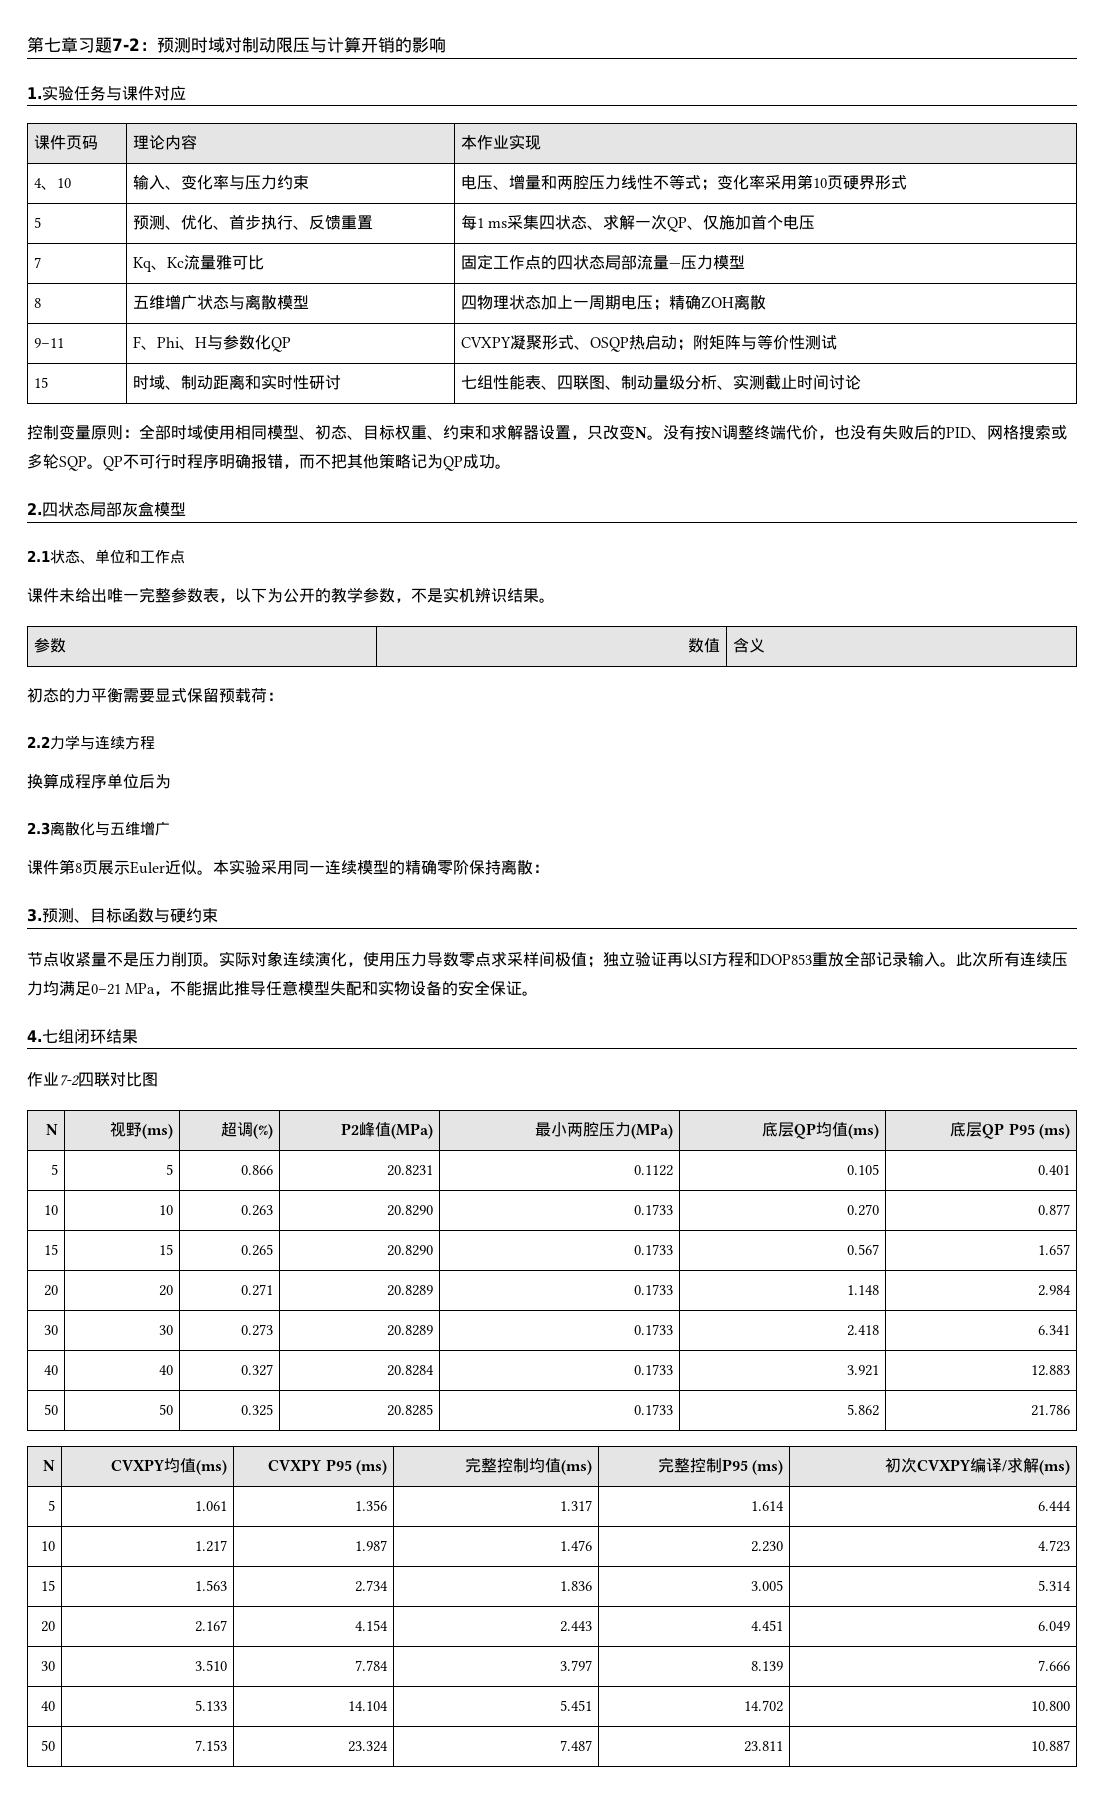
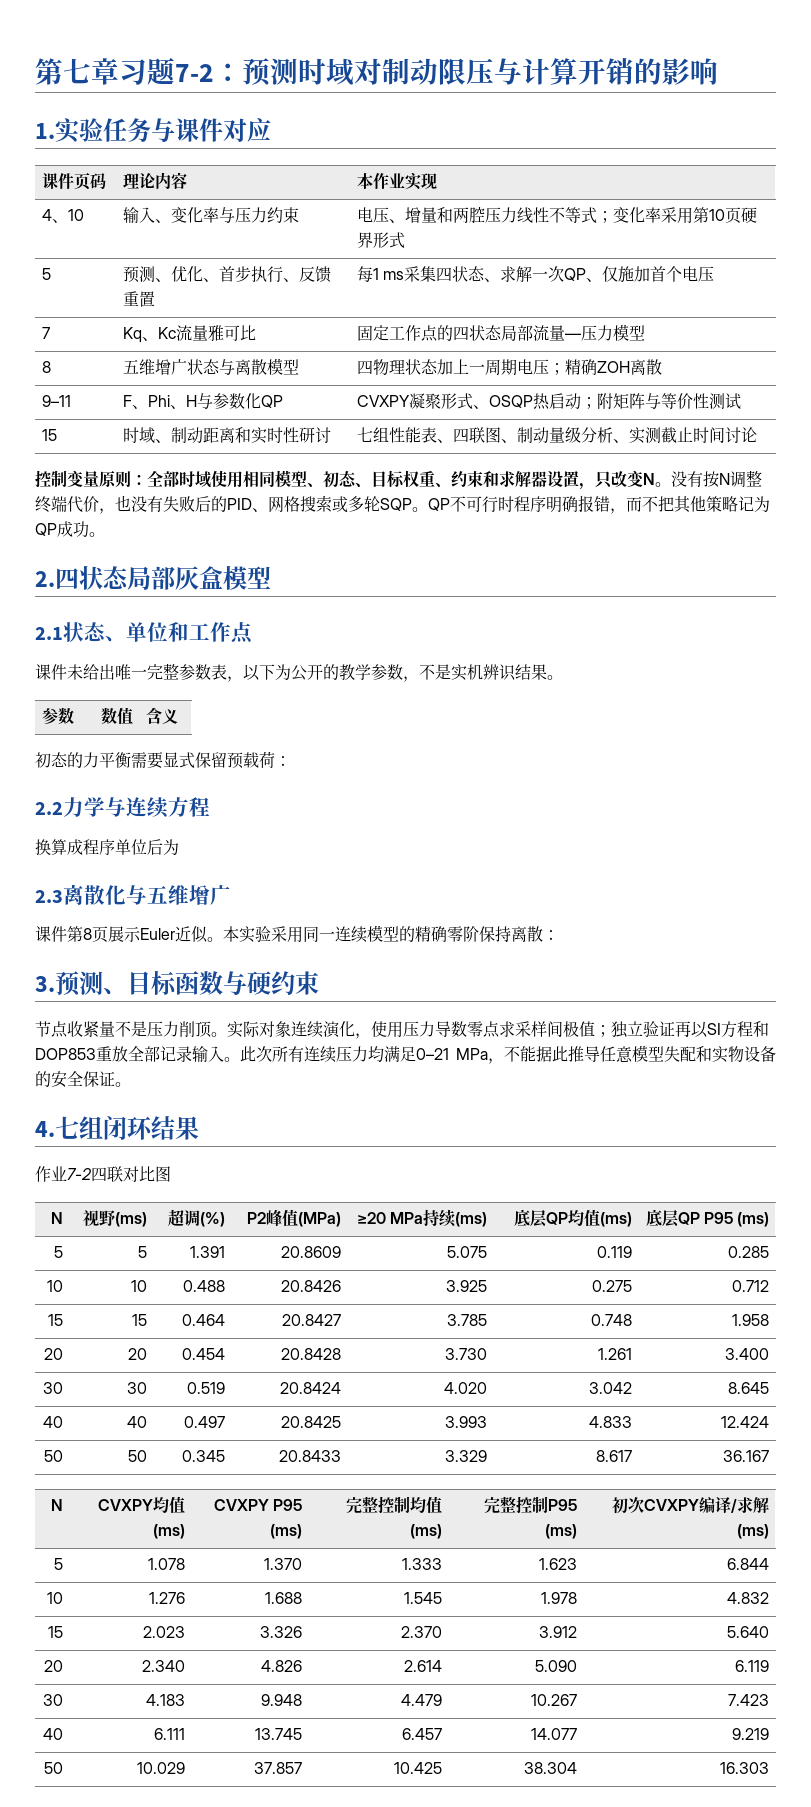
- N | 视野(ms) | 超调(%) | P2峰值(MPa) | 最小两腔压力(MPa) | 底层QP均值(ms) | 底层QP P95 (ms)
+ N | 视野(ms) | 超调(%) | P2峰值(MPa) | ≥20 MPa持续(ms) | 底层QP均值(ms) | 底层QP P95 (ms)
- 5 | 5 | 0.866 | 20.8231 | 0.1122 | 0.105 | 0.401
- 10 | 10 | 0.263 | 20.8290 | 0.1733 | 0.270 | 0.877
- 15 | 15 | 0.265 | 20.8290 | 0.1733 | 0.567 | 1.657
- 20 | 20 | 0.271 | 20.8289 | 0.1733 | 1.148 | 2.984
- 30 | 30 | 0.273 | 20.8289 | 0.1733 | 2.418 | 6.341
- 40 | 40 | 0.327 | 20.8284 | 0.1733 | 3.921 | 12.883
- 50 | 50 | 0.325 | 20.8285 | 0.1733 | 5.862 | 21.786
+ 5 | 5 | 1.391 | 20.8609 | 5.075 | 0.119 | 0.285
+ 10 | 10 | 0.488 | 20.8426 | 3.925 | 0.275 | 0.712
+ 15 | 15 | 0.464 | 20.8427 | 3.785 | 0.748 | 1.958
+ 20 | 20 | 0.454 | 20.8428 | 3.730 | 1.261 | 3.400
+ 30 | 30 | 0.519 | 20.8424 | 4.020 | 3.042 | 8.645
+ 40 | 40 | 0.497 | 20.8425 | 3.993 | 4.833 | 12.424
+ 50 | 50 | 0.345 | 20.8433 | 3.329 | 8.617 | 36.167
- 5 | 1.061 | 1.356 | 1.317 | 1.614 | 6.444
- 10 | 1.217 | 1.987 | 1.476 | 2.230 | 4.723
- 15 | 1.563 | 2.734 | 1.836 | 3.005 | 5.314
- 20 | 2.167 | 4.154 | 2.443 | 4.451 | 6.049
- 30 | 3.510 | 7.784 | 3.797 | 8.139 | 7.666
- 40 | 5.133 | 14.104 | 5.451 | 14.702 | 10.800
- 50 | 7.153 | 23.324 | 7.487 | 23.811 | 10.887
+ 5 | 1.078 | 1.370 | 1.333 | 1.623 | 6.844
+ 10 | 1.276 | 1.688 | 1.545 | 1.978 | 4.832
+ 15 | 2.023 | 3.326 | 2.370 | 3.912 | 5.640
+ 20 | 2.340 | 4.826 | 2.614 | 5.090 | 6.119
+ 30 | 4.183 | 9.948 | 4.479 | 10.267 | 7.423
+ 40 | 6.111 | 13.745 | 6.457 | 14.077 | 9.219
+ 50 | 10.029 | 37.857 | 10.425 | 38.304 | 16.303

